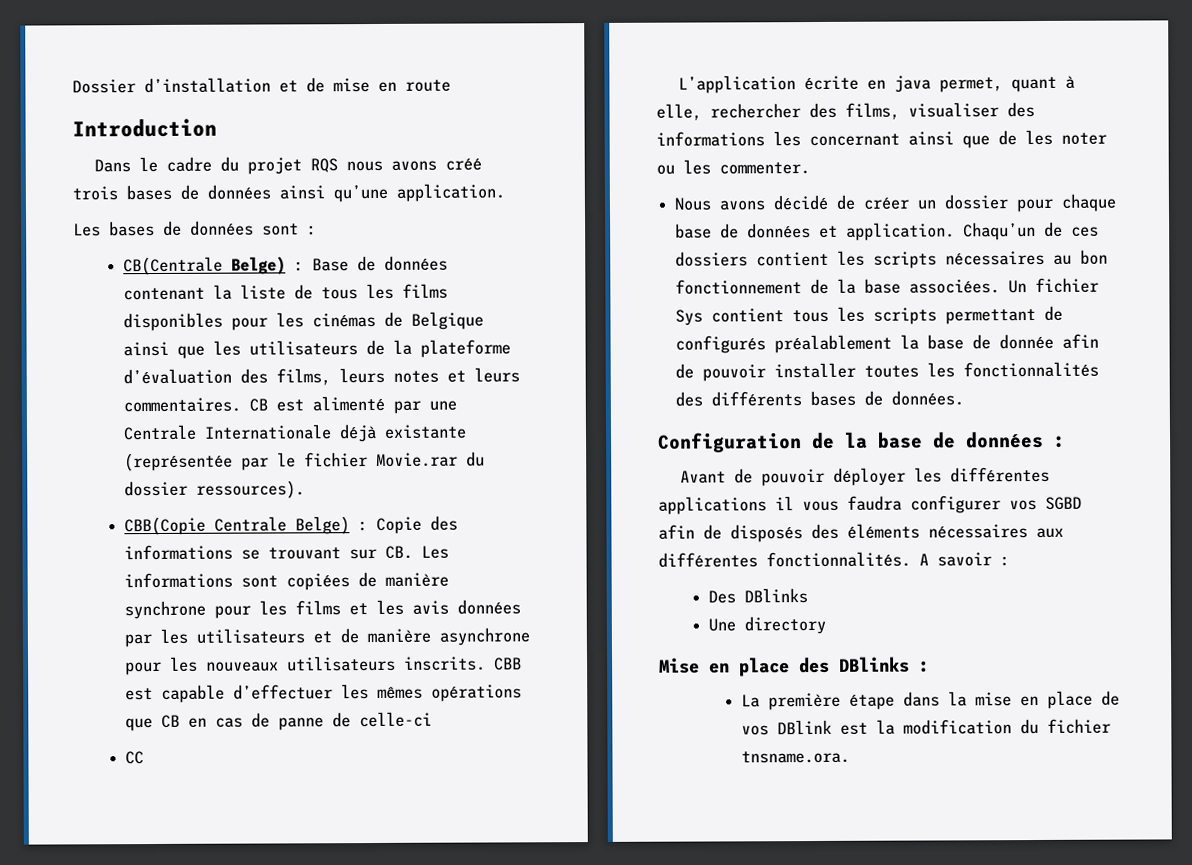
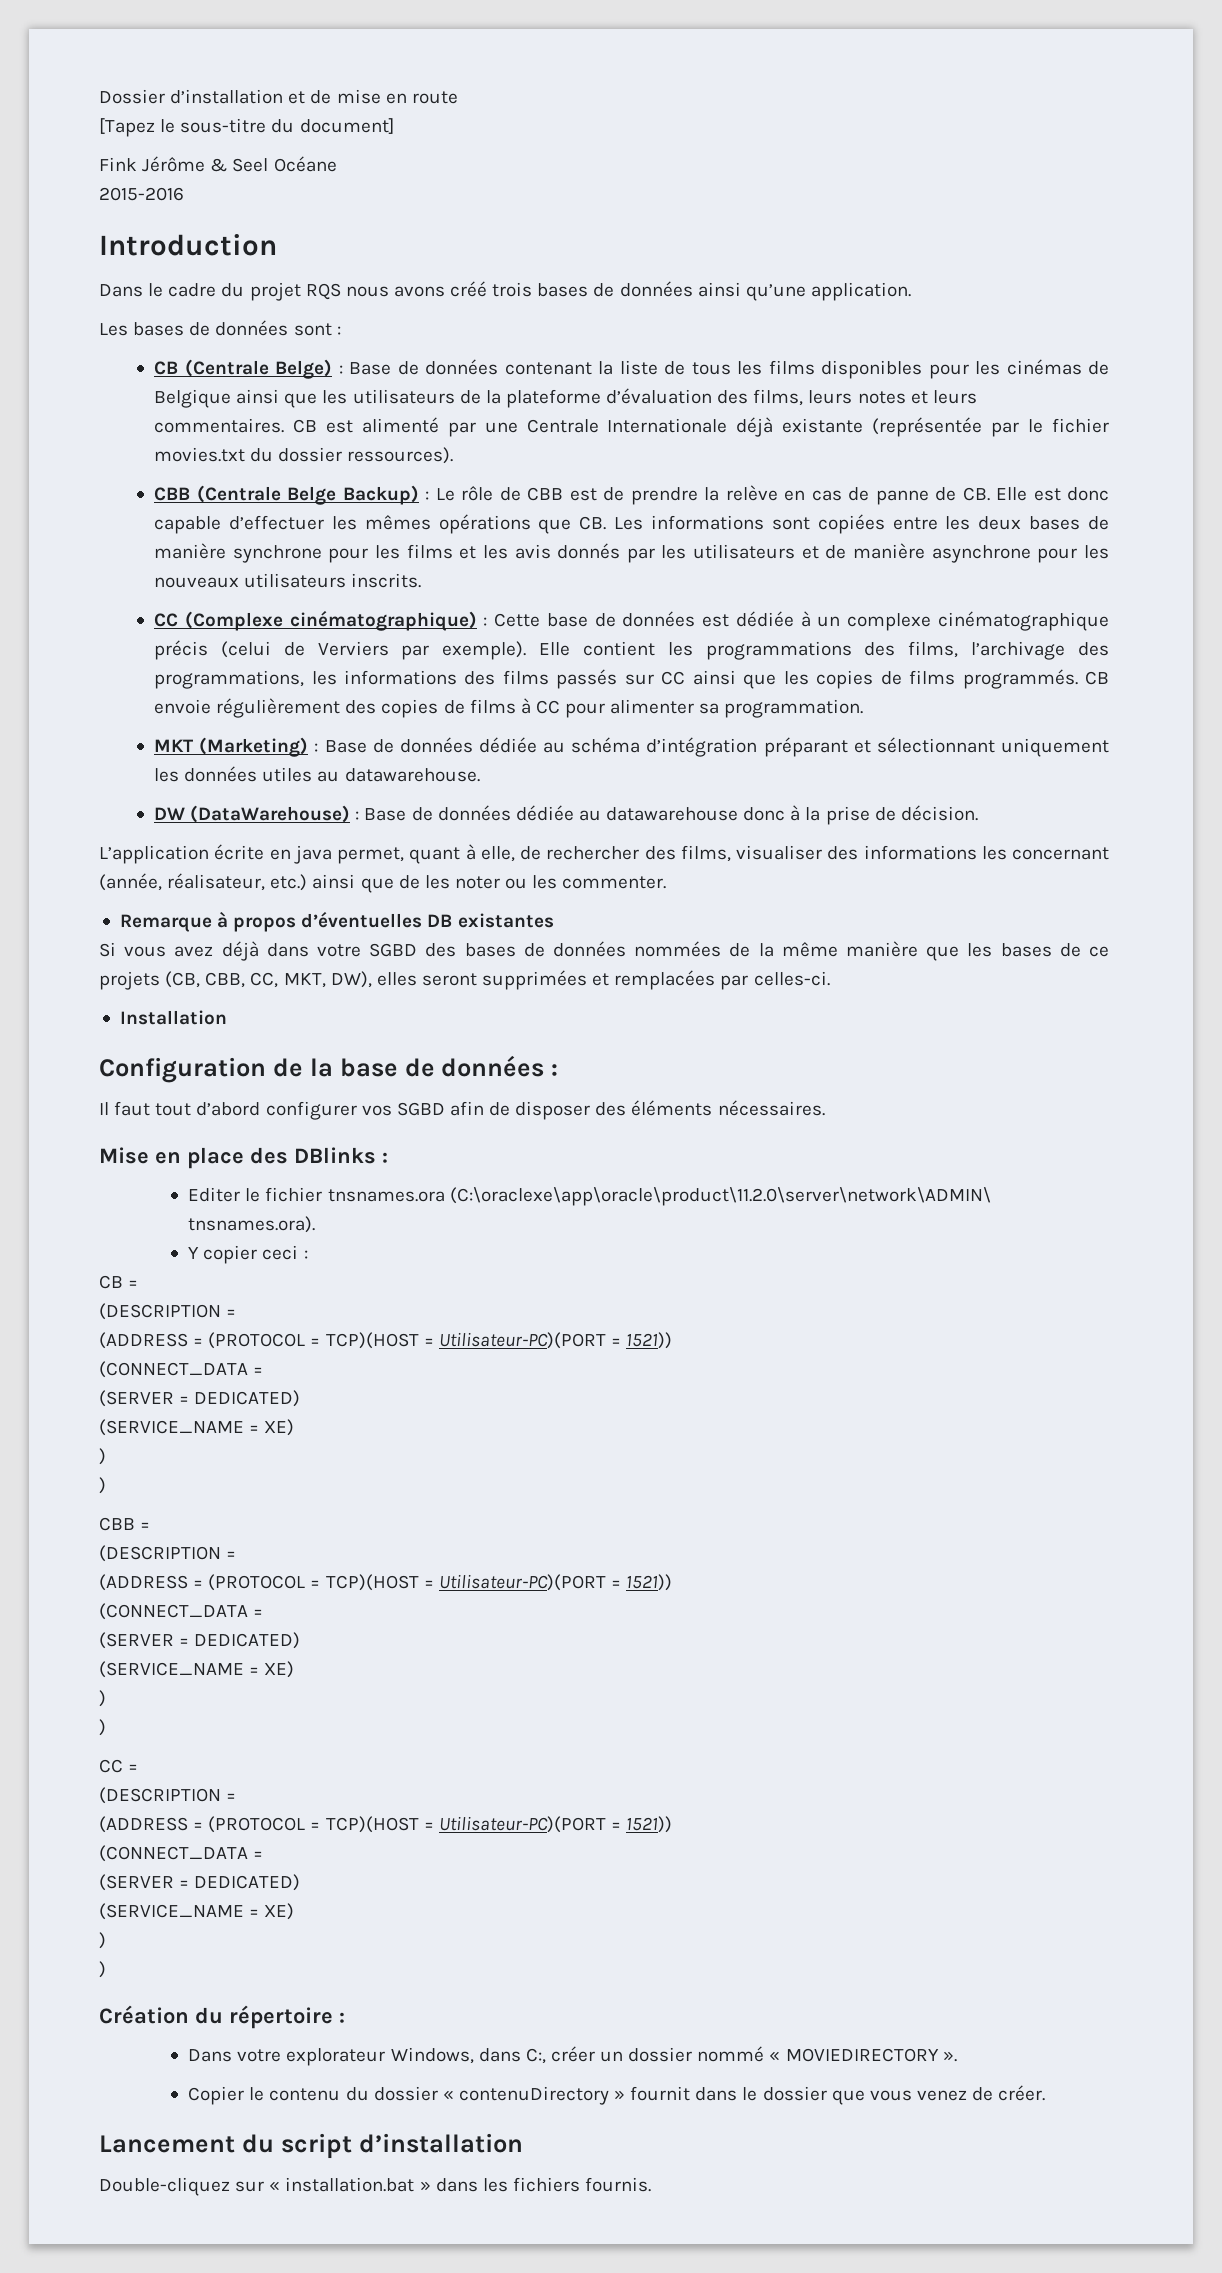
+ [Tapez le sous-titre du document]
+ Fink Jérôme & Seel Océane
+ 2015-2016
- CB(Centrale Belge) : Base de données contenant la liste de tous les films disponibles pour les cinémas de Belgique ainsi que les utilisateurs de la plateforme d’évaluation des films, leurs notes et leurs commentaires.
+ CB (Centrale Belge) : Base de données contenant la liste de tous les films disponibles pour les cinémas de Belgique ainsi que les utilisateurs de la plateforme d’évaluation des films, leurs notes et leurs commentaires.
- CB est alimenté par une Centrale Internationale déjà existante (représentée par le fichier Movie.rar du dossier ressources).
+ CB est alimenté par une Centrale Internationale déjà existante (représentée par le fichier movies.txt du dossier ressources).
- CBB(Copie Centrale Belge) : Copie des informations se trouvant sur CB. Les informations sont copiées de manière synchrone pour les films et les avis données par les utilisateurs et de manière asynchrone pour les nouveaux utilisateurs inscrits. CBB est capable d’effectuer les mêmes opérations que CB en cas de panne de celle-ci
- CC
+ CBB (Centrale Belge Backup) : Le rôle de CBB est de prendre la relève en cas de panne de CB. Elle est donc capable d’effectuer les mêmes opérations que CB. Les informations sont copiées entre les deux bases de manière synchrone pour les films et les avis donnés par les utilisateurs et de manière asynchrone pour les nouveaux utilisateurs inscrits.
+ CC (Complexe cinématographique) : Cette base de données est dédiée à un complexe cinématographique précis (celui de Verviers par exemple). Elle contient les programmations des films, l’archivage des programmations, les informations des films passés sur CC ainsi que les copies de films programmés. CB envoie régulièrement des copies de films à CC pour alimenter sa programmation.
+ MKT (Marketing) : Base de données dédiée au schéma d’intégration préparant et sélectionnant uniquement les données utiles au datawarehouse.
+ DW (DataWarehouse) : Base de données dédiée au datawarehouse donc à la prise de décision.
- L’application écrite en java permet, quant à elle, rechercher des films, visualiser des informations les concernant ainsi que de les noter ou les commenter.
+ L’application écrite en java permet, quant à elle, de rechercher des films, visualiser des informations les concernant (année, réalisateur, etc.) ainsi que de les noter ou les commenter.
- Nous avons décidé de créer un dossier pour chaque base de données et application. Chaqu’un de ces dossiers contient les scripts nécessaires au bon fonctionnement de la base associées. Un fichier Sys contient tous les scripts permettant de configurés préalablement la base de donnée afin de pouvoir installer toutes les fonctionnalités des différents bases de données.
+ Remarque à propos d’éventuelles DB existantes
+ Si vous avez déjà dans votre SGBD des bases de données nommées de la même manière que les bases de ce projets (CB, CBB, CC, MKT, DW), elles seront supprimées et remplacées par celles-ci.
+ Installation
- Avant de pouvoir déployer les différentes applications il vous faudra configurer vos SGBD afin de disposés des éléments nécessaires aux différentes fonctionnalités. A savoir :
- Des DBlinks
- Une directory
+ Il faut tout d’abord configurer vos SGBD afin de disposer des éléments nécessaires.
- La première étape dans la mise en place de vos DBlink est la modification du fichier tnsname.ora.
+ Editer le fichier tnsnames.ora (C:\oraclexe\app\oracle\product\11.2.0\server\network\ADMIN\ tnsnames.ora).
+ Y copier ceci :
+ CB =
+ (DESCRIPTION =
+ (ADDRESS = (PROTOCOL = TCP)(HOST = Utilisateur-PC)(PORT = 1521))
+ (CONNECT_DATA =
+ (SERVER = DEDICATED)
+ (SERVICE_NAME = XE)
+ )
+ )
+ CBB =
+ (DESCRIPTION =
+ (ADDRESS = (PROTOCOL = TCP)(HOST = Utilisateur-PC)(PORT = 1521))
+ (CONNECT_DATA =
+ (SERVER = DEDICATED)
+ (SERVICE_NAME = XE)
+ )
+ )
+ CC =
+ (DESCRIPTION =
+ (ADDRESS = (PROTOCOL = TCP)(HOST = Utilisateur-PC)(PORT = 1521))
+ (CONNECT_DATA =
+ (SERVER = DEDICATED)
+ (SERVICE_NAME = XE)
+ )
+ )
+ Création du répertoire :
+ Dans votre explorateur Windows, dans C:, créer un dossier nommé « MOVIEDIRECTORY ».
+ Copier le contenu du dossier « contenuDirectory » fournit dans le dossier que vous venez de créer.
+ Lancement du script d’installation
+ Double-cliquez sur « installation.bat » dans les fichiers fournis.

